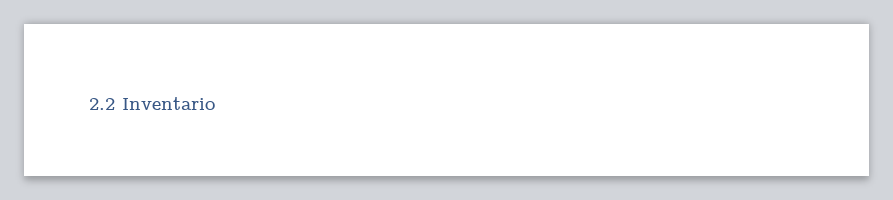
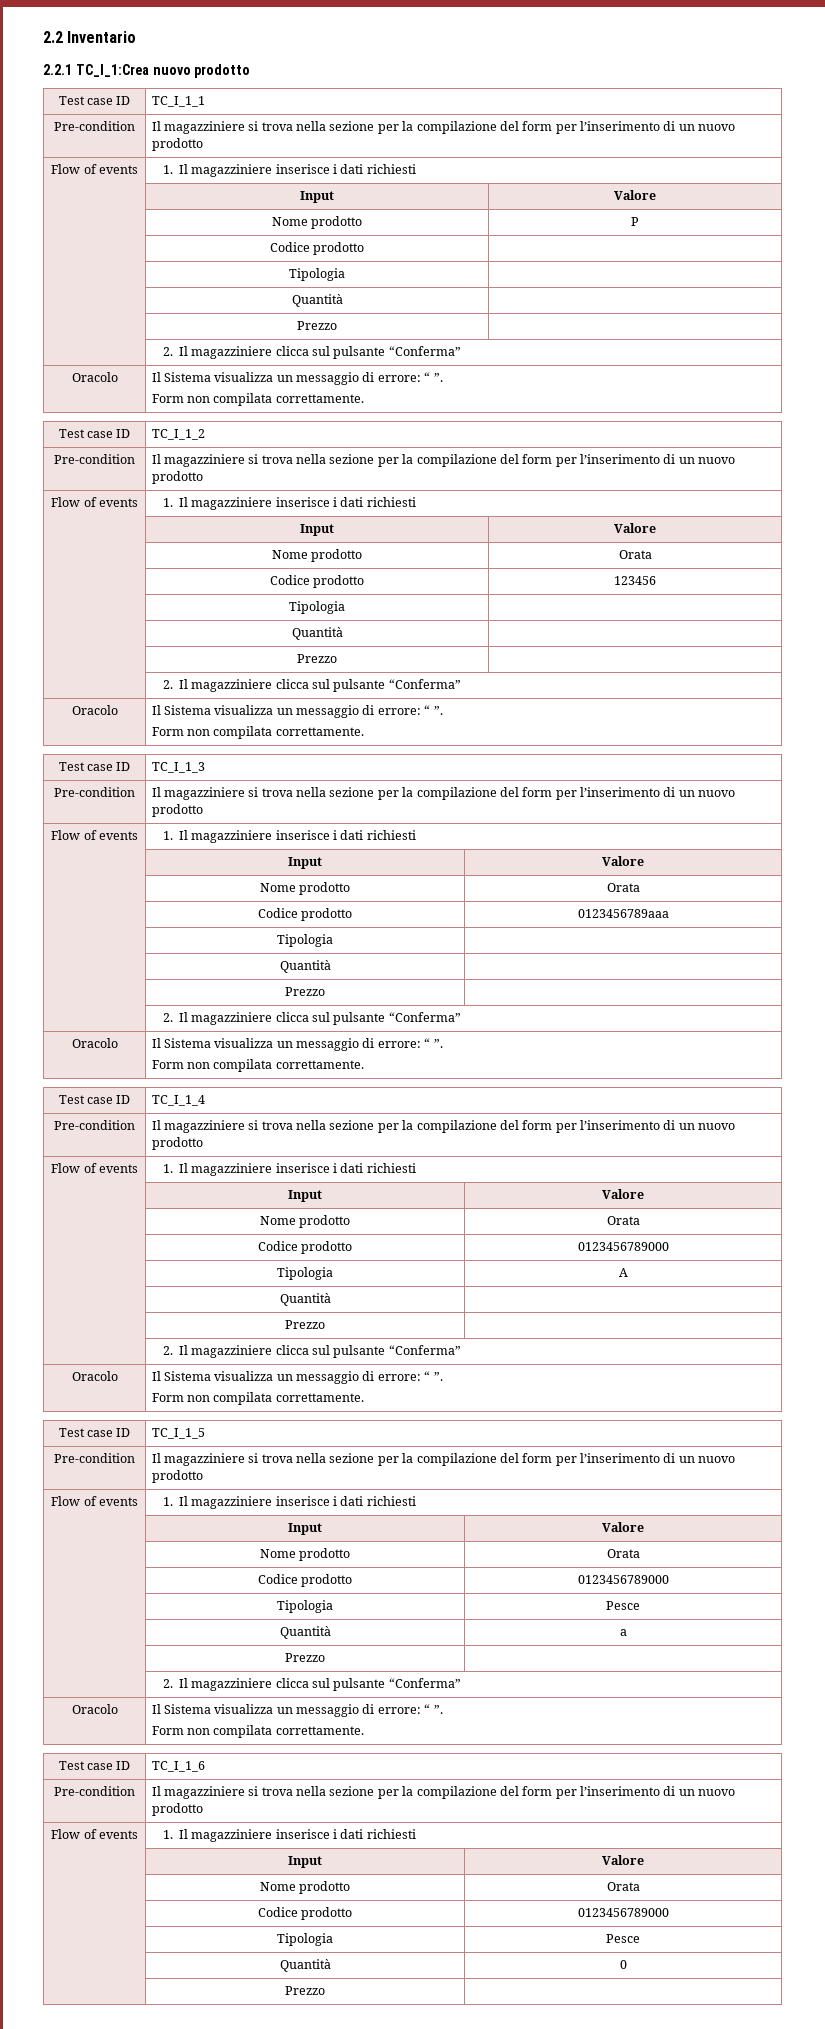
+ 2.2.1 TC_I_1:Crea nuovo prodotto
+ Test case ID | TC_I_1_1
+ Pre-condition | Il magazziniere si trova nella sezione per la compilazione del form per l’inserimento di un nuovo prodotto
+ Flow of events | 1. Il magazziniere inserisce i dati richiesti
+ | Input | Valore
+ | Nome prodotto | P
+ | Codice prodotto |
+ | Tipologia |
+ | Quantità |
+ | Prezzo |
+ | 2. Il magazziniere clicca sul pulsante “Conferma”
+ Oracolo | Il Sistema visualizza un messaggio di errore: “ ”.
+ Form non compilata correttamente.
+ Test case ID | TC_I_1_2
+ Pre-condition | Il magazziniere si trova nella sezione per la compilazione del form per l’inserimento di un nuovo prodotto
+ Flow of events | 1. Il magazziniere inserisce i dati richiesti
+ | Input | Valore
+ | Nome prodotto | Orata
+ | Codice prodotto | 123456
+ | Tipologia |
+ | Quantità |
+ | Prezzo |
+ | 2. Il magazziniere clicca sul pulsante “Conferma”
+ Oracolo | Il Sistema visualizza un messaggio di errore: “ ”.
+ Form non compilata correttamente.
+ Test case ID | TC_I_1_3
+ Pre-condition | Il magazziniere si trova nella sezione per la compilazione del form per l’inserimento di un nuovo prodotto
+ Flow of events | 1. Il magazziniere inserisce i dati richiesti
+ | Input | Valore
+ | Nome prodotto | Orata
+ | Codice prodotto | 0123456789aaa
+ | Tipologia |
+ | Quantità |
+ | Prezzo |
+ | 2. Il magazziniere clicca sul pulsante “Conferma”
+ Oracolo | Il Sistema visualizza un messaggio di errore: “ ”.
+ Form non compilata correttamente.
+ Test case ID | TC_I_1_4
+ Pre-condition | Il magazziniere si trova nella sezione per la compilazione del form per l’inserimento di un nuovo prodotto
+ Flow of events | 1. Il magazziniere inserisce i dati richiesti
+ | Input | Valore
+ | Nome prodotto | Orata
+ | Codice prodotto | 0123456789000
+ | Tipologia | A
+ | Quantità |
+ | Prezzo |
+ | 2. Il magazziniere clicca sul pulsante “Conferma”
+ Oracolo | Il Sistema visualizza un messaggio di errore: “ ”.
+ Form non compilata correttamente.
+ Test case ID | TC_I_1_5
+ Pre-condition | Il magazziniere si trova nella sezione per la compilazione del form per l’inserimento di un nuovo prodotto
+ Flow of events | 1. Il magazziniere inserisce i dati richiesti
+ | Input | Valore
+ | Nome prodotto | Orata
+ | Codice prodotto | 0123456789000
+ | Tipologia | Pesce
+ | Quantità | a
+ | Prezzo |
+ | 2. Il magazziniere clicca sul pulsante “Conferma”
+ Oracolo | Il Sistema visualizza un messaggio di errore: “ ”.
+ Form non compilata correttamente.
+ Test case ID | TC_I_1_6
+ Pre-condition | Il magazziniere si trova nella sezione per la compilazione del form per l’inserimento di un nuovo prodotto
+ Flow of events | 1. Il magazziniere inserisce i dati richiesti
+ | Input | Valore
+ | Nome prodotto | Orata
+ | Codice prodotto | 0123456789000
+ | Tipologia | Pesce
+ | Quantità | 0
+ | Prezzo |

